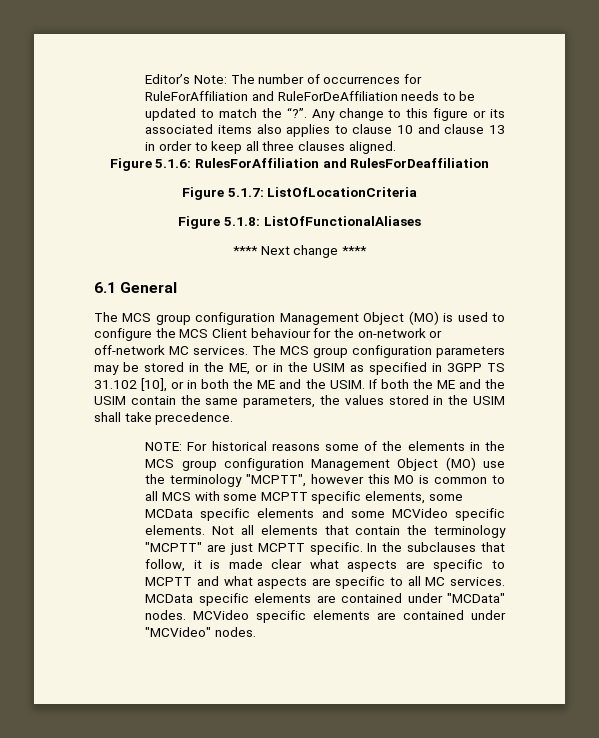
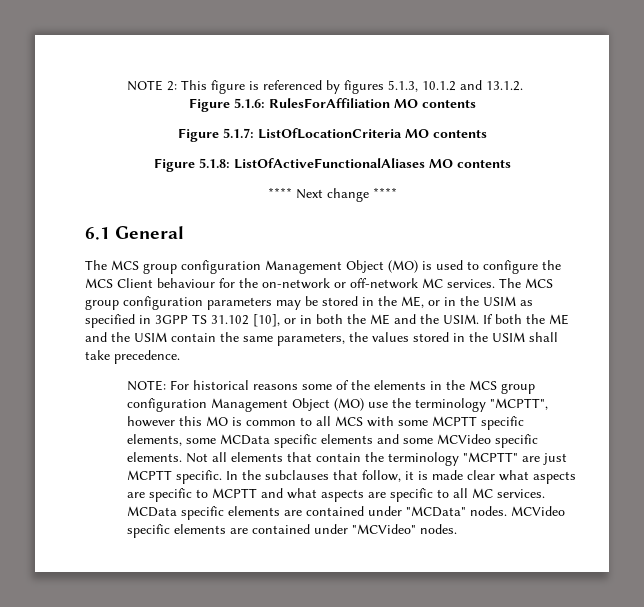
- Editor’s Note: The number of occurrences for RuleForAffiliation and RuleForDeAffiliation needs to be updated to match the “?”. Any change to this figure or its associated items also applies to clause 10 and clause 13 in order to keep all three clauses aligned.
+ NOTE 2: This figure is referenced by figures 5.1.3, 10.1.2 and 13.1.2.
- Figure 5.1.6: RulesForAffiliation and RulesForDeaffiliation
+ Figure 5.1.6: RulesForAffiliation MO contents
- Figure 5.1.7: ListOfLocationCriteria
+ Figure 5.1.7: ListOfLocationCriteria MO contents
- Figure 5.1.8: ListOfFunctionalAliases
+ Figure 5.1.8: ListOfActiveFunctionalAliases MO contents

